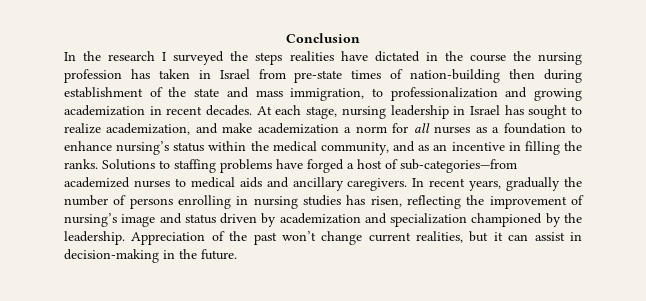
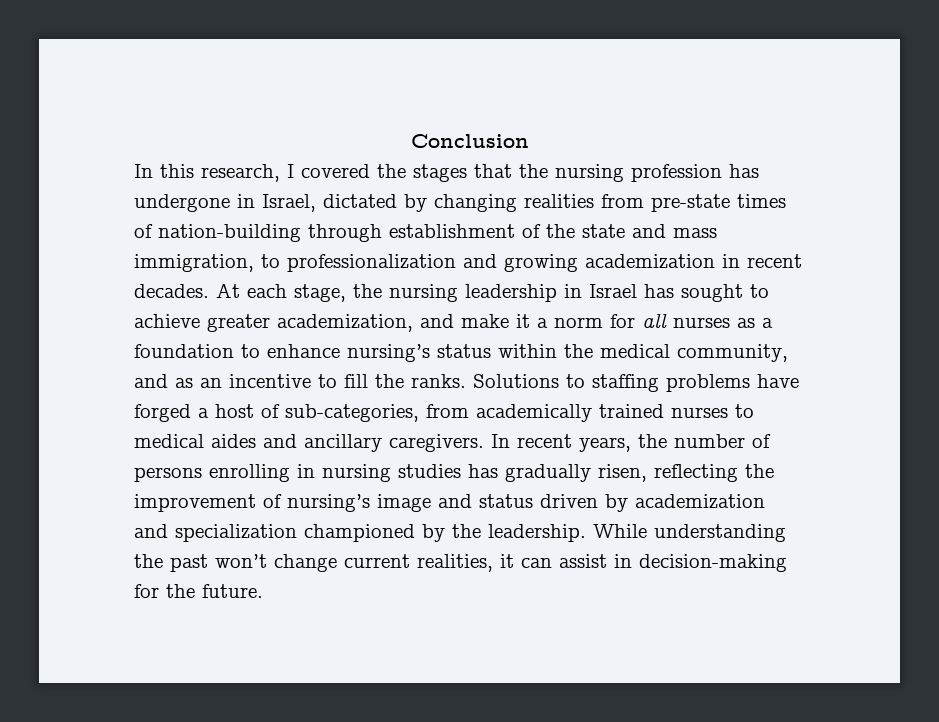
- In the research I surveyed the steps realities have dictated in the course the nursing profession has taken in Israel from pre-state times of nation-building then during establishment of the state and mass immigration, to professionalization and growing academization in recent decades.
+ In this research, I covered the stages that the nursing profession has undergone in Israel, dictated by changing realities from pre-state times of nation-building through establishment of the state and mass immigration, to professionalization and growing academization in recent decades.
- At each stage, nursing leadership in Israel has sought to realize academization, and make academization a norm for all nurses as a foundation to enhance nursing’s status within the medical community, and as an incentive in filling the ranks.
+ At each stage, the nursing leadership in Israel has sought to achieve greater academization, and make it a norm for all nurses as a foundation to enhance nursing’s status within the medical community, and as an incentive to fill the ranks.
- Solutions to staffing problems have forged a host of sub-categories—from academized nurses to medical aids and ancillary caregivers.
+ Solutions to staffing problems have forged a host of sub-categories, from academically trained nurses to medical aides and ancillary caregivers.
- In recent years, gradually the number of persons enrolling in nursing studies has risen, reflecting the improvement of nursing’s image and status driven by academization and specialization championed by the leadership.
+ In recent years, the number of persons enrolling in nursing studies has gradually risen, reflecting the improvement of nursing’s image and status driven by academization and specialization championed by the leadership.
- Appreciation of the past won’t change current realities, but it can assist in decision-making in the future.
+ While understanding the past won’t change current realities, it can assist in decision-making for the future.

